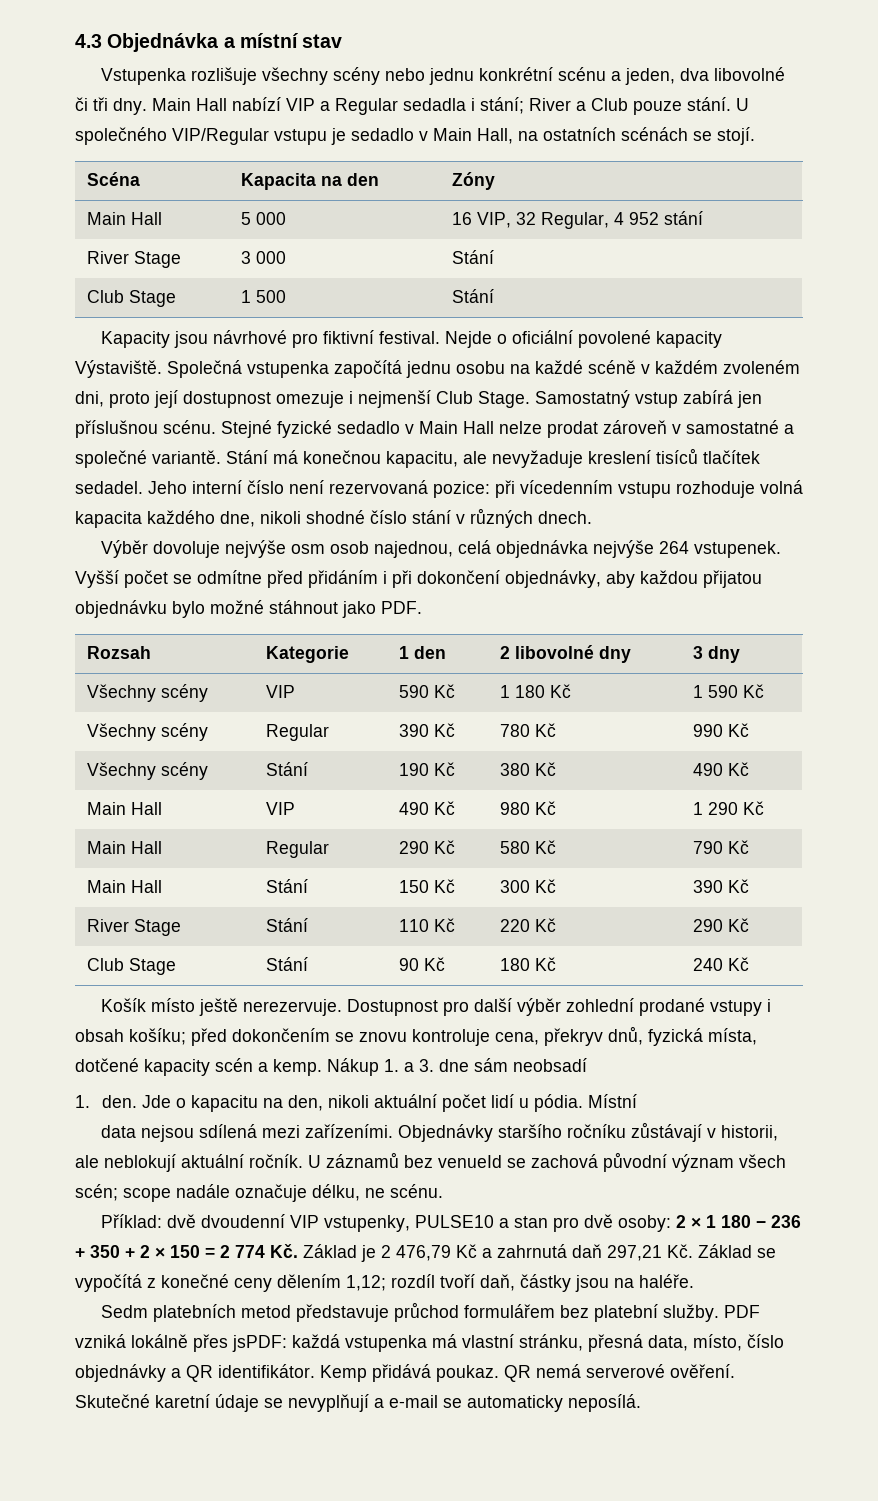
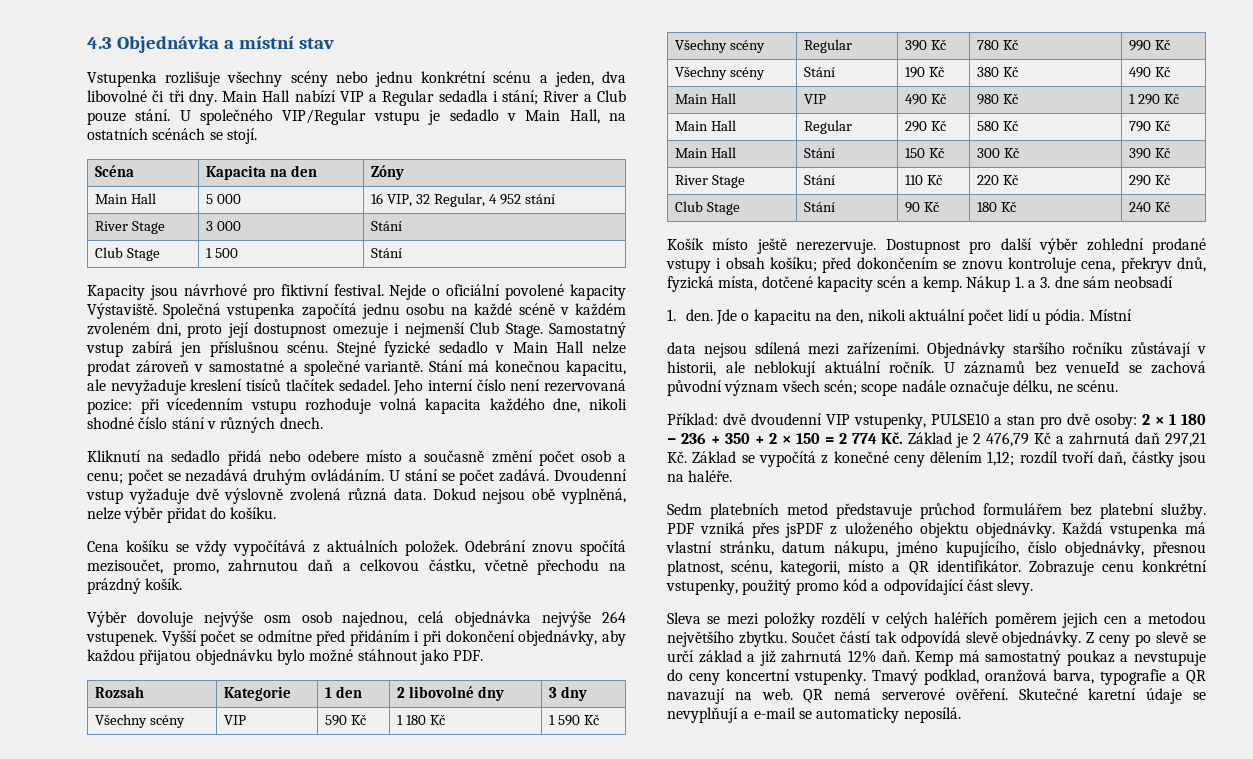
+ Kliknutí na sedadlo přidá nebo odebere místo a současně změní počet osob a cenu; počet se nezadává druhým ovládáním. U stání se počet zadává. Dvoudenní vstup vyžaduje dvě výslovně zvolená různá data. Dokud nejsou obě vyplněná, nelze výběr přidat do košíku.
+ Cena košíku se vždy vypočítává z aktuálních položek. Odebrání znovu spočítá mezisoučet, promo, zahrnutou daň a celkovou částku, včetně přechodu na prázdný košík.
- PDF vzniká lokálně přes jsPDF: každá vstupenka má vlastní stránku, přesná data, místo, číslo objednávky a QR identifikátor. Kemp přidává poukaz.
+ PDF vzniká přes jsPDF z uloženého objektu objednávky. Každá vstupenka má vlastní stránku, datum nákupu, jméno kupujícího, číslo objednávky, přesnou platnost, scénu, kategorii, místo a QR identifikátor. Zobrazuje cenu konkrétní vstupenky, použitý promo kód a odpovídající část slevy.
+ Sleva se mezi položky rozdělí v celých haléřích poměrem jejich cen a metodou největšího zbytku. Součet částí tak odpovídá slevě objednávky. Z ceny po slevě se určí základ a již zahrnutá 12% daň. Kemp má samostatný poukaz a nevstupuje do ceny koncertní vstupenky. Tmavý podklad, oranžová barva, typografie a QR navazují na web.

